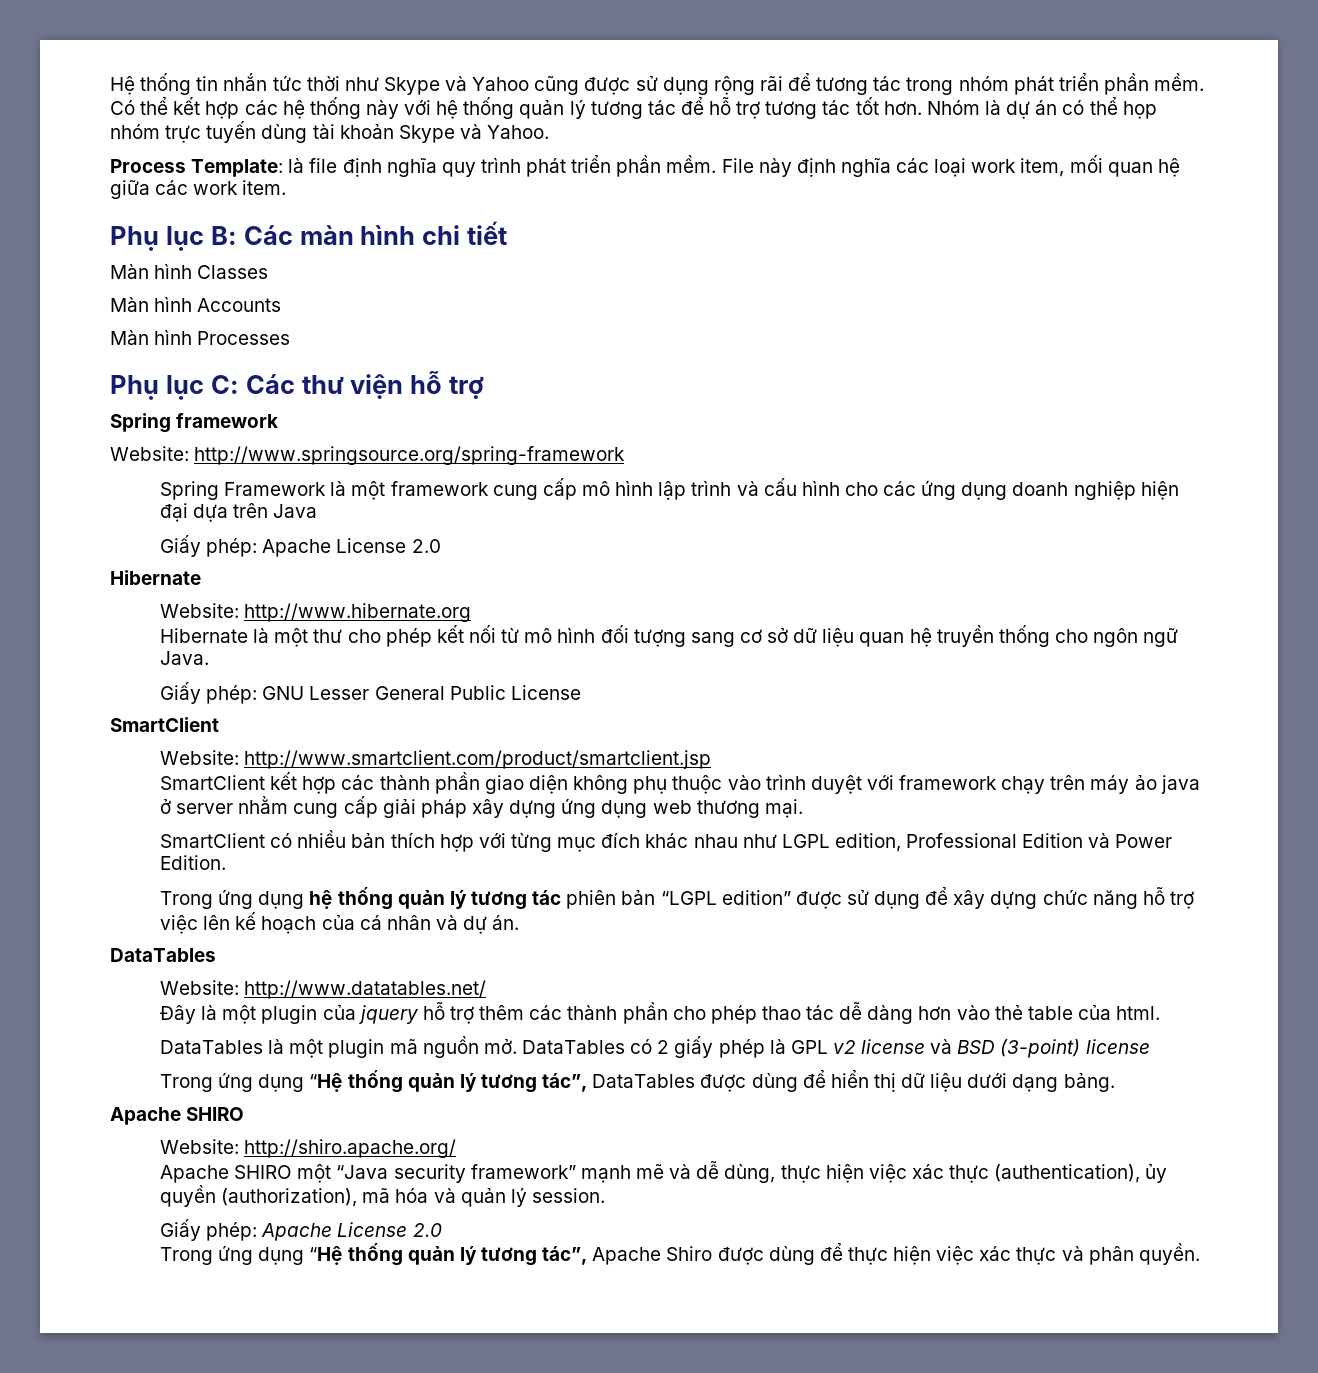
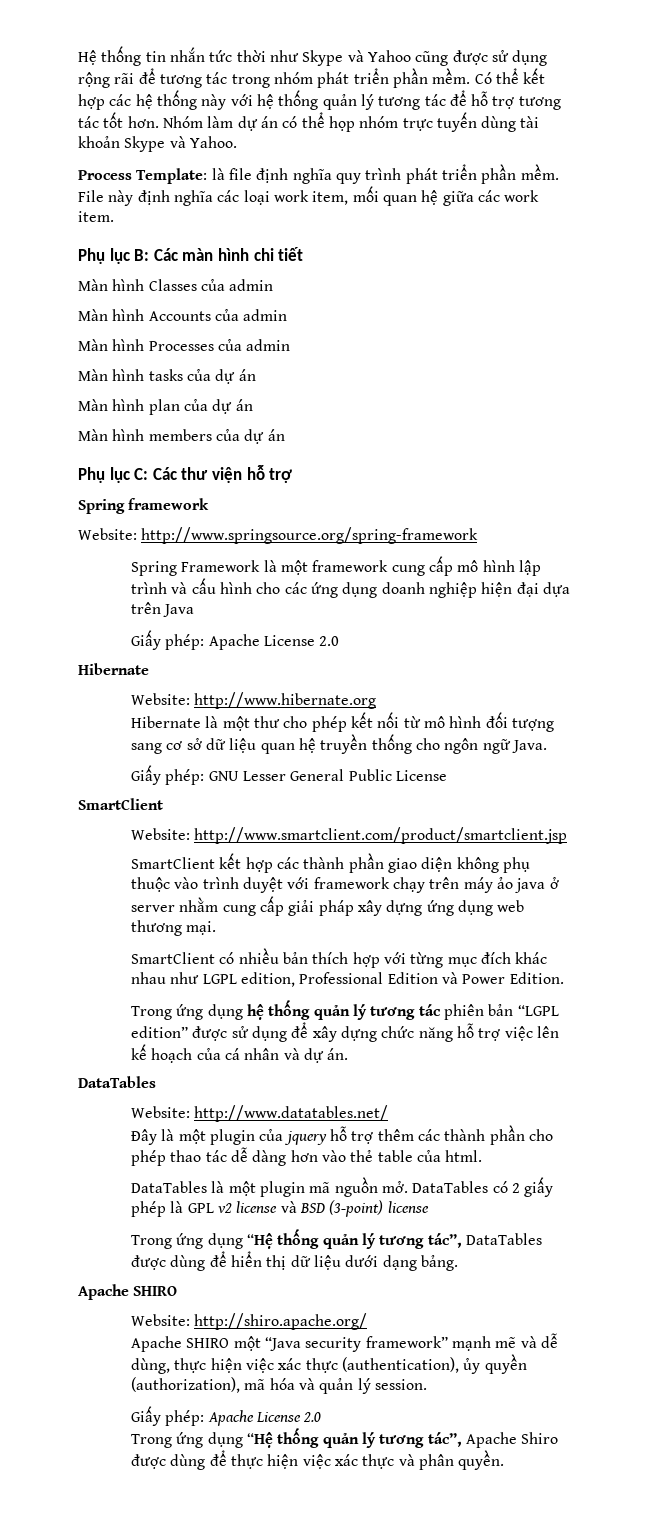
- Nhóm là dự án có thể họp nhóm trực tuyến dùng tài khoản Skype và Yahoo.
+ Nhóm làm dự án có thể họp nhóm trực tuyến dùng tài khoản Skype và Yahoo.
- Màn hình Classes
+ Màn hình Classes của admin
- Màn hình Accounts
+ Màn hình Accounts của admin
- Màn hình Processes
+ Màn hình Processes của admin
+ Màn hình tasks của dự án
+ Màn hình plan của dự án
+ Màn hình members của dự án

